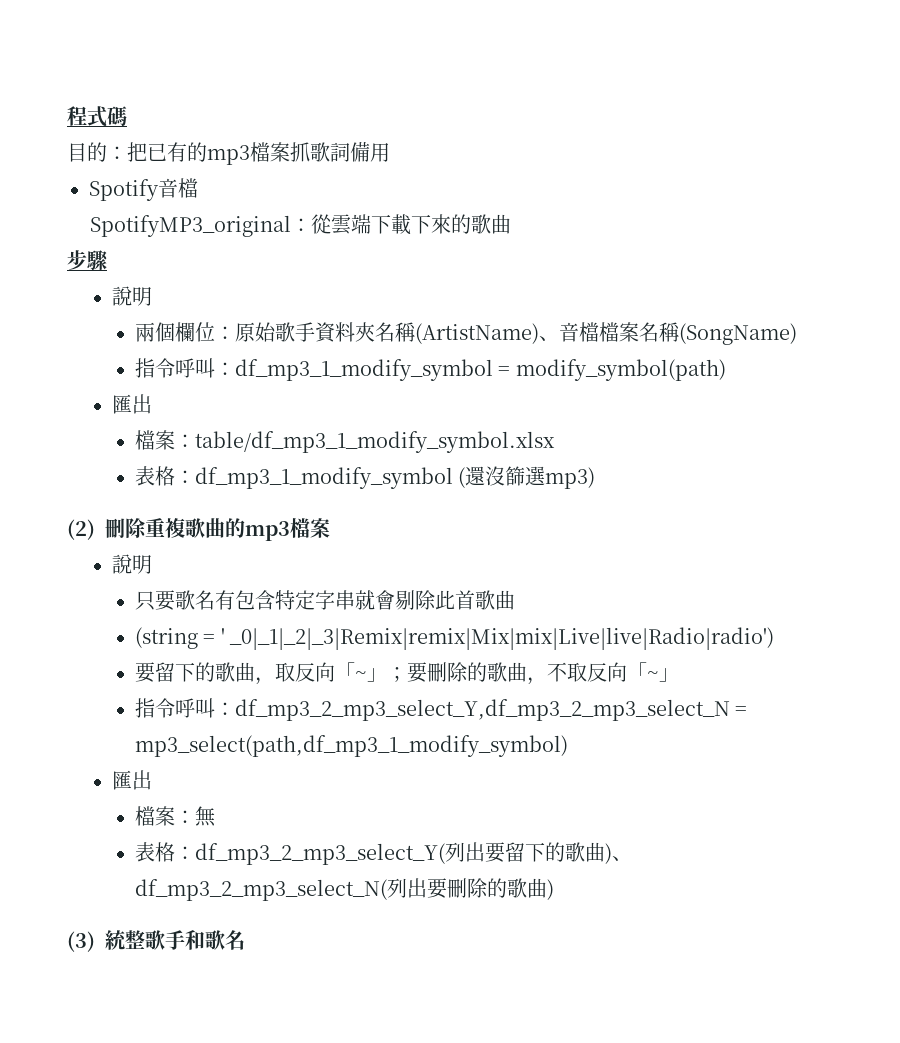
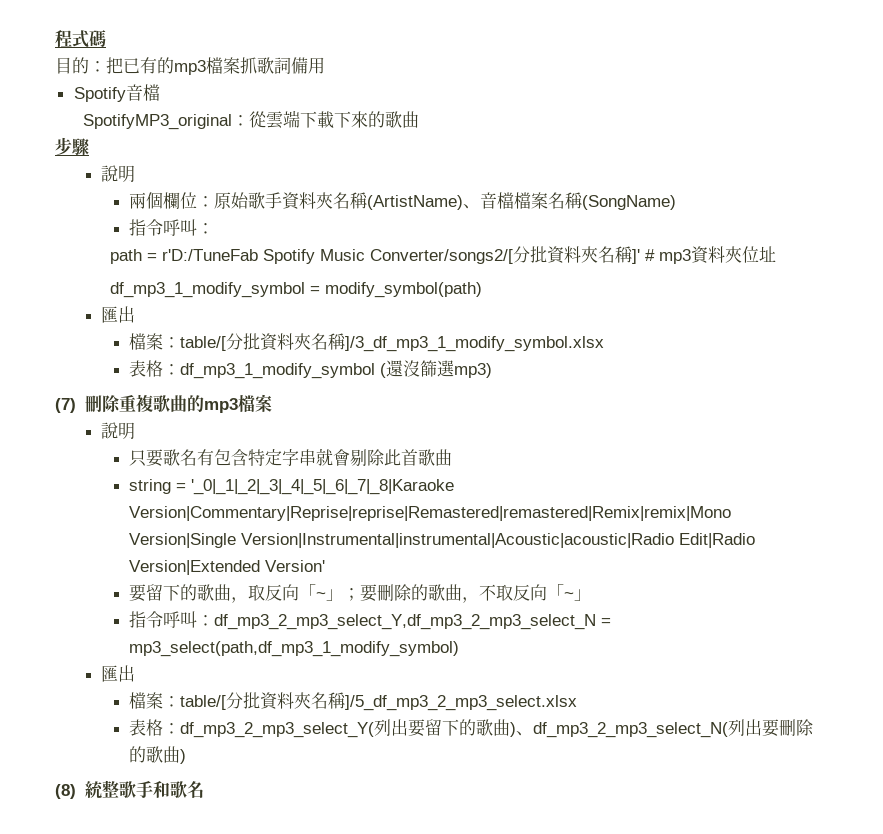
  兩個欄位：原始歌手資料夾名稱(ArtistName)、音檔檔案名稱(SongName)
- 指令呼叫：df_mp3_1_modify_symbol = modify_symbol(path)
+ 指令呼叫：
+ path = r'D:/TuneFab Spotify Music Converter/songs2/[分批資料夾名稱]' # mp3資料夾位址
+ df_mp3_1_modify_symbol = modify_symbol(path)
- 檔案：table/df_mp3_1_modify_symbol.xlsx
+ 檔案：table/[分批資料夾名稱]/3_df_mp3_1_modify_symbol.xlsx
- (2)刪除重複歌曲的mp3檔案
+ (7)刪除重複歌曲的mp3檔案
- (string = ' _0|_1|_2|_3|Remix|remix|Mix|mix|Live|live|Radio|radio')
+ string = '_0|_1|_2|_3|_4|_5|_6|_7|_8|Karaoke Version|Commentary|Reprise|reprise|Remastered|remastered|Remix|remix|Mono Version|Single Version|Instrumental|instrumental|Acoustic|acoustic|Radio Edit|Radio Version|Extended Version'
- 檔案：無
+ 檔案：table/[分批資料夾名稱]/5_df_mp3_2_mp3_select.xlsx
- (3)統整歌手和歌名
+ (8)統整歌手和歌名

